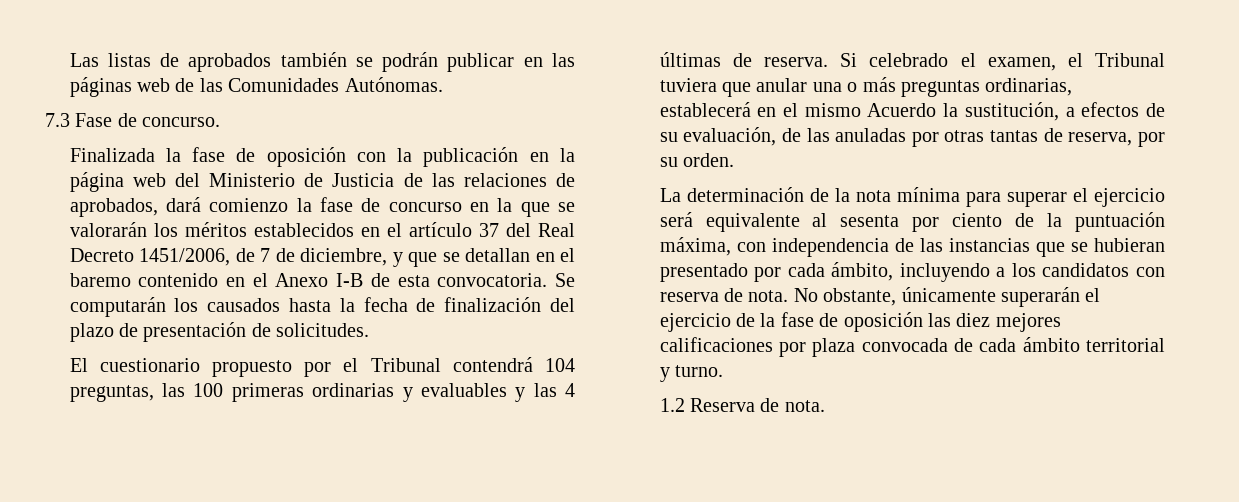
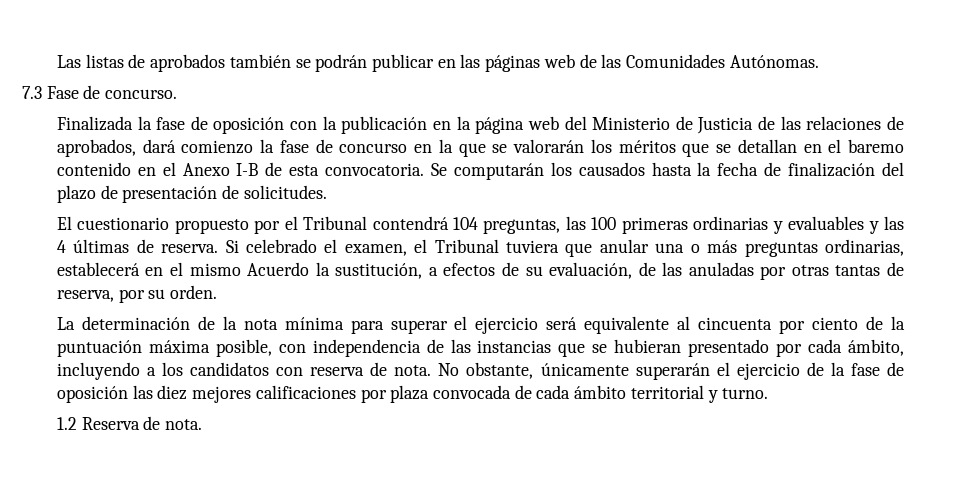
- Finalizada la fase de oposición con la publicación en la página web del Ministerio de Justicia de las relaciones de aprobados, dará comienzo la fase de concurso en la que se valorarán los méritos establecidos en el artículo 37 del Real Decreto 1451/2006, de 7 de diciembre, y que se detallan en el baremo contenido en el Anexo I-B de esta convocatoria.
+ Finalizada la fase de oposición con la publicación en la página web del Ministerio de Justicia de las relaciones de aprobados, dará comienzo la fase de concurso en la que se valorarán los méritos que se detallan en el baremo contenido en el Anexo I-B de esta convocatoria.
- La determinación de la nota mínima para superar el ejercicio será equivalente al sesenta por ciento de la puntuación máxima, con independencia de las instancias que se hubieran presentado por cada ámbito, incluyendo a los candidatos con reserva de nota.
+ La determinación de la nota mínima para superar el ejercicio será equivalente al cincuenta por ciento de la puntuación máxima posible, con independencia de las instancias que se hubieran presentado por cada ámbito, incluyendo a los candidatos con reserva de nota.

